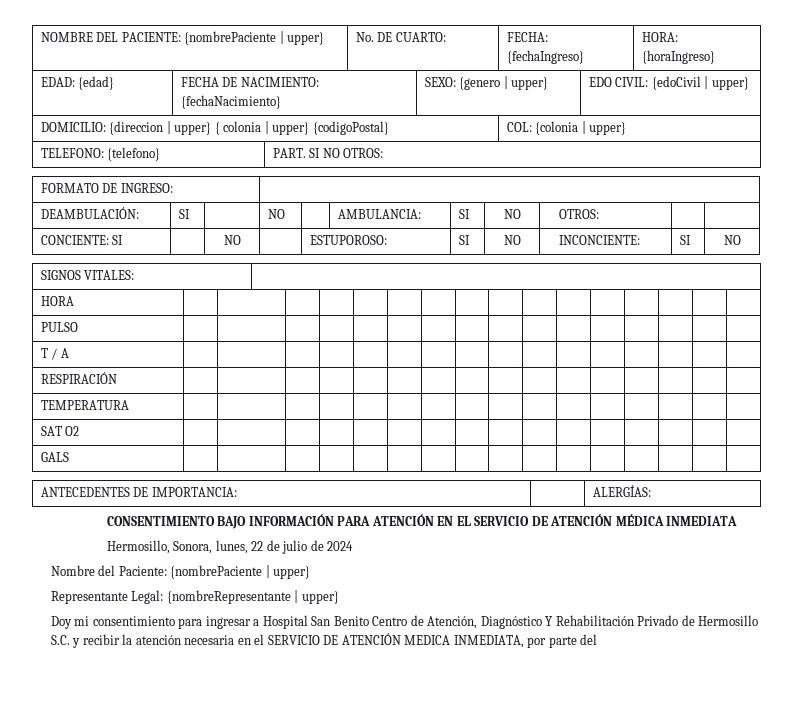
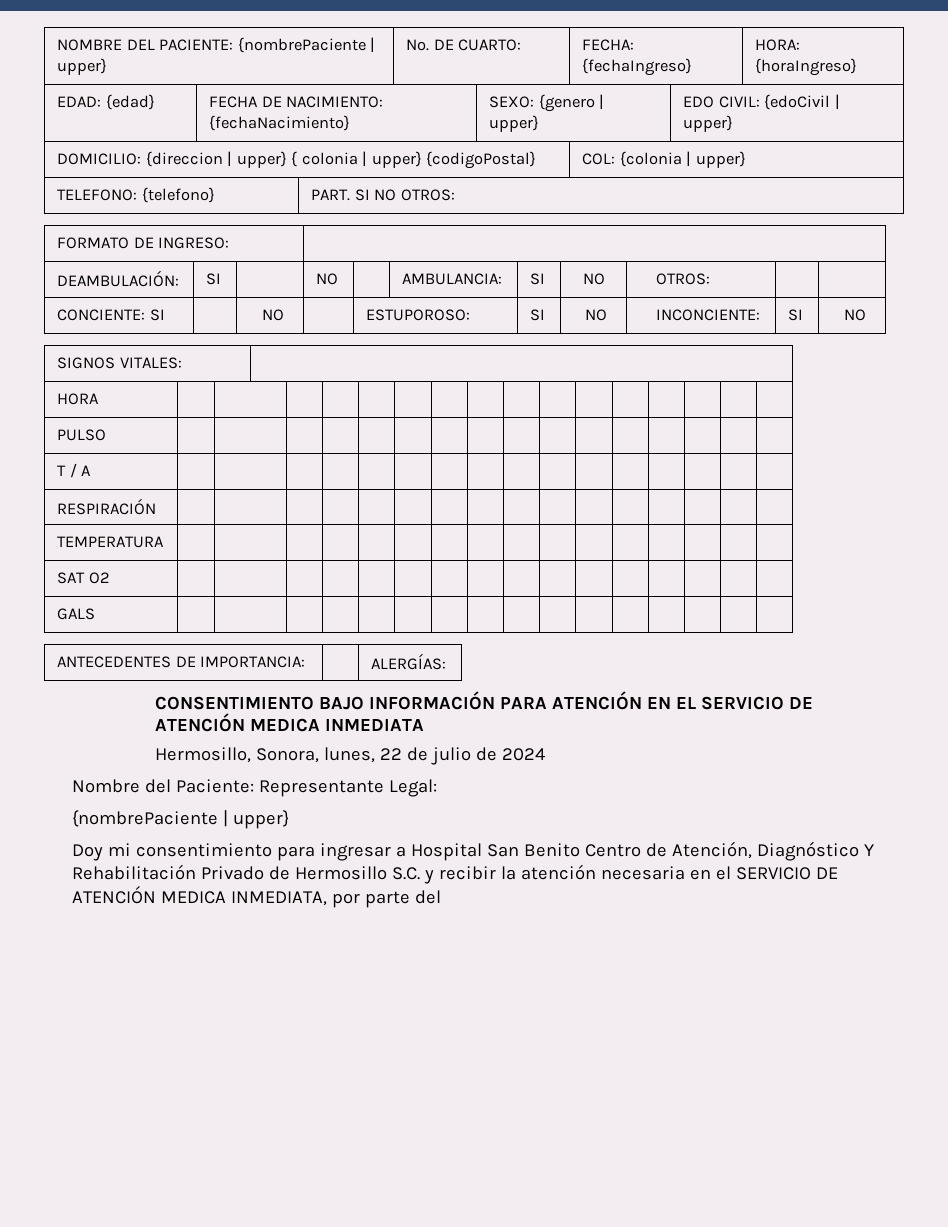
- CONSENTIMIENTO BAJO INFORMACIÓN PARA ATENCIÓN EN EL SERVICIO DE ATENCIÓN MÉDICA INMEDIATA
+ CONSENTIMIENTO BAJO INFORMACIÓN PARA ATENCIÓN EN EL SERVICIO DE ATENCIÓN MEDICA INMEDIATA
- Nombre del Paciente: {nombrePaciente | upper}
- Representante Legal: {nombreRepresentante | upper}
+ Nombre del Paciente: Representante Legal:
+ {nombrePaciente | upper}

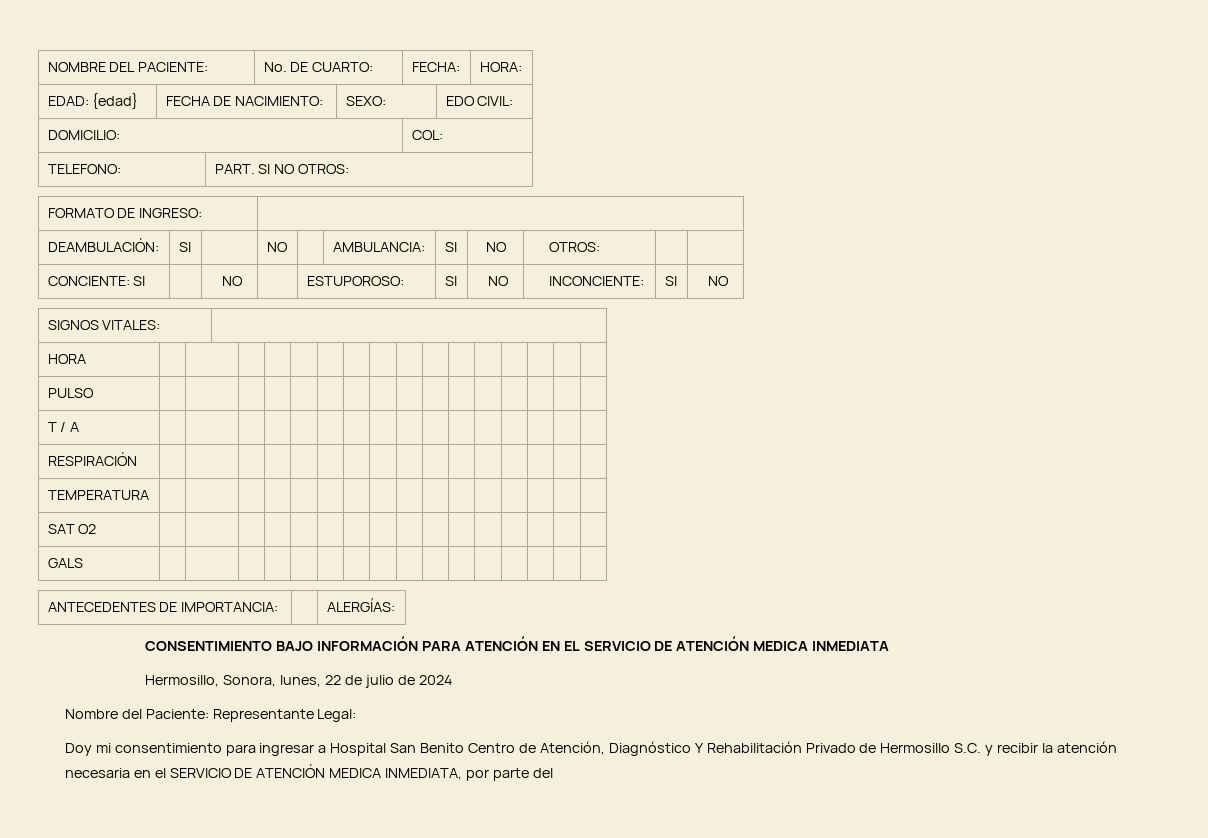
- NOMBRE DEL PACIENTE: {nombrePaciente | upper} | No. DE CUARTO: | FECHA: {fechaIngreso} | HORA: {horaIngreso}
+ NOMBRE DEL PACIENTE: | No. DE CUARTO: | FECHA: | HORA:
- EDAD: {edad} | FECHA DE NACIMIENTO: {fechaNacimiento} | SEXO: {genero | upper} | EDO CIVIL: {edoCivil | upper}
- DOMICILIO: {direccion | upper} { colonia | upper} {codigoPostal} | COL: {colonia | upper}
+ EDAD: {edad} | FECHA DE NACIMIENTO: | SEXO: | EDO CIVIL:
+ DOMICILIO: | COL:
- TELEFONO: {telefono} | PART. SI NO OTROS:
+ TELEFONO: | PART. SI NO OTROS:
  Nombre del Paciente: Representante Legal:
- {nombrePaciente | upper}

